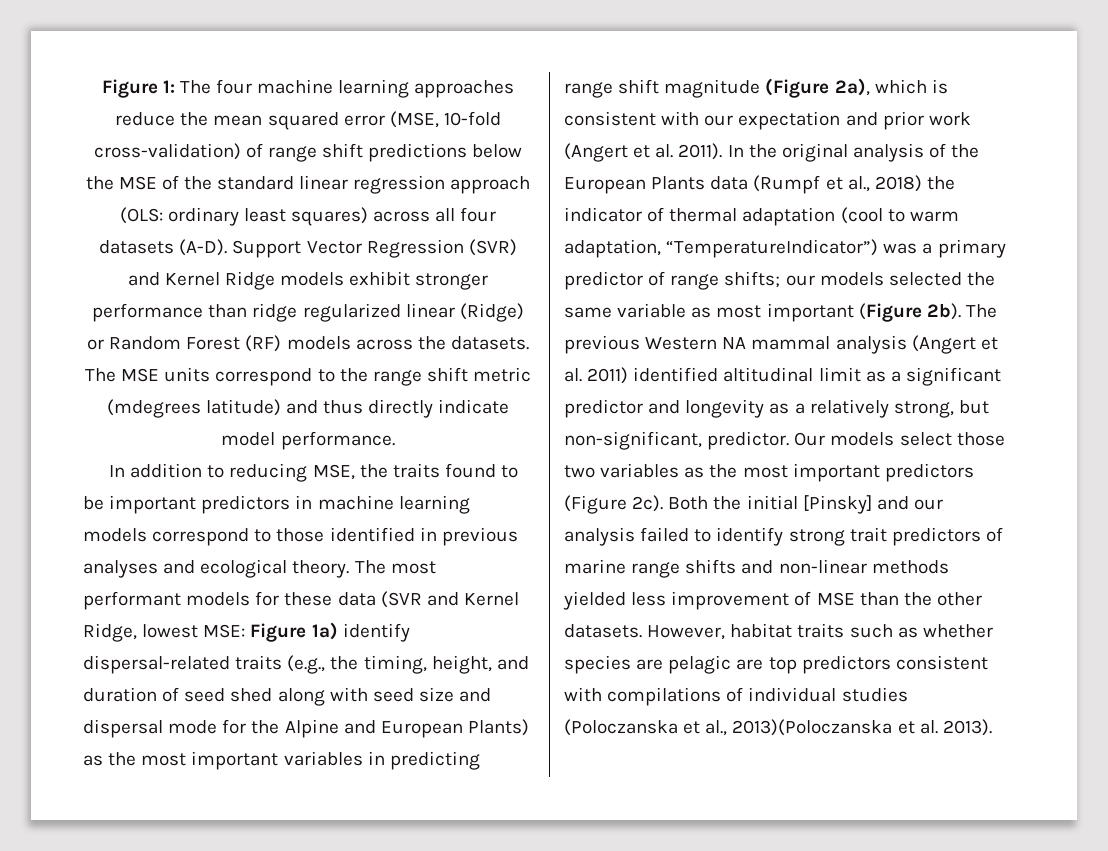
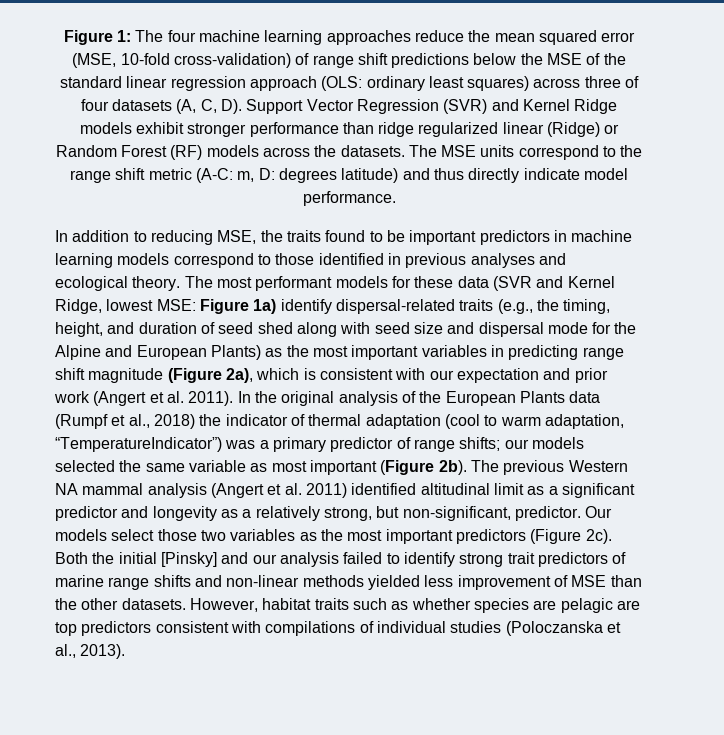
- Figure 1: The four machine learning approaches reduce the mean squared error (MSE, 10-fold cross-validation) of range shift predictions below the MSE of the standard linear regression approach (OLS: ordinary least squares) across all four datasets (A-D). Support Vector Regression (SVR) and Kernel Ridge models exhibit stronger performance than ridge regularized linear (Ridge) or Random Forest (RF) models across the datasets.
+ Figure 1: The four machine learning approaches reduce the mean squared error (MSE, 10-fold cross-validation) of range shift predictions below the MSE of the standard linear regression approach (OLS: ordinary least squares) across three of four datasets (A, C, D). Support Vector Regression (SVR) and Kernel Ridge models exhibit stronger performance than ridge regularized linear (Ridge) or Random Forest (RF) models across the datasets.
- The MSE units correspond to the range shift metric (mdegrees latitude) and thus directly indicate model performance.
+ The MSE units correspond to the range shift metric (A-C: m, D: degrees latitude) and thus directly indicate model performance.
- However, habitat traits such as whether species are pelagic are top predictors consistent with compilations of individual studies (Poloczanska et al., 2013)(Poloczanska et al. 2013).
+ However, habitat traits such as whether species are pelagic are top predictors consistent with compilations of individual studies (Poloczanska et al., 2013).

